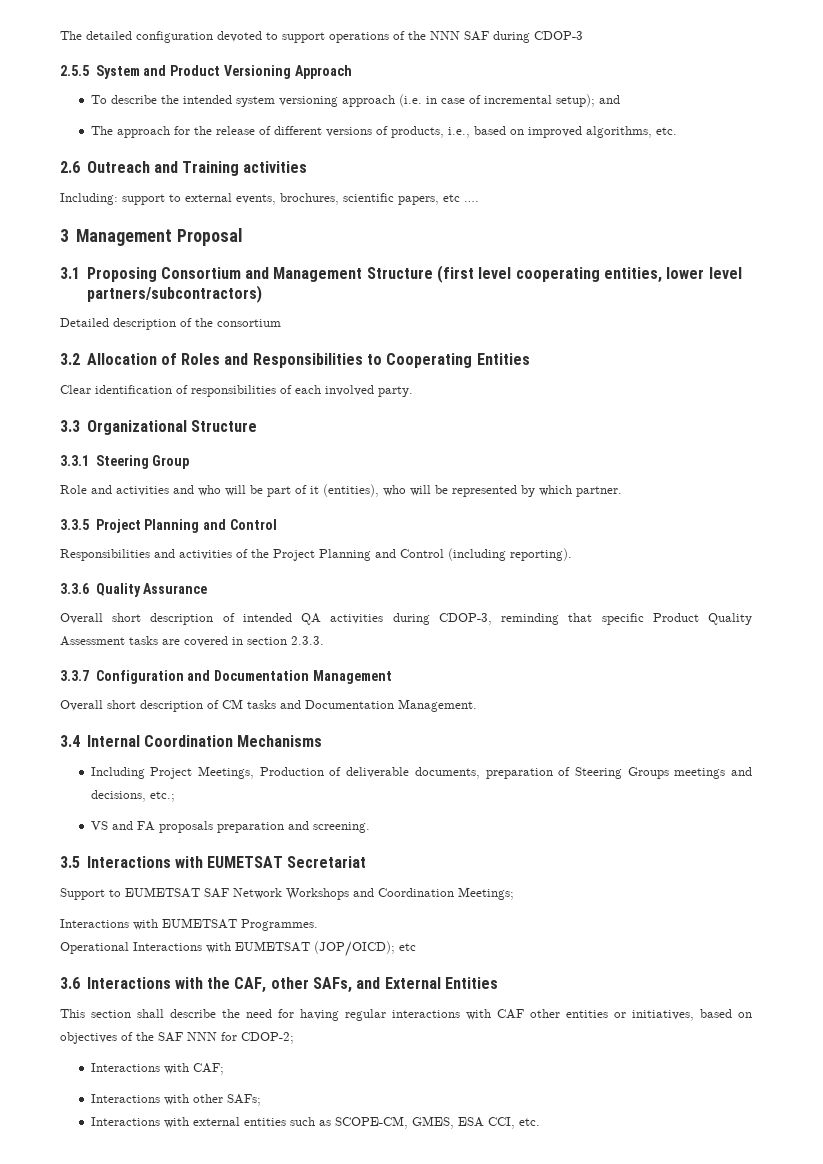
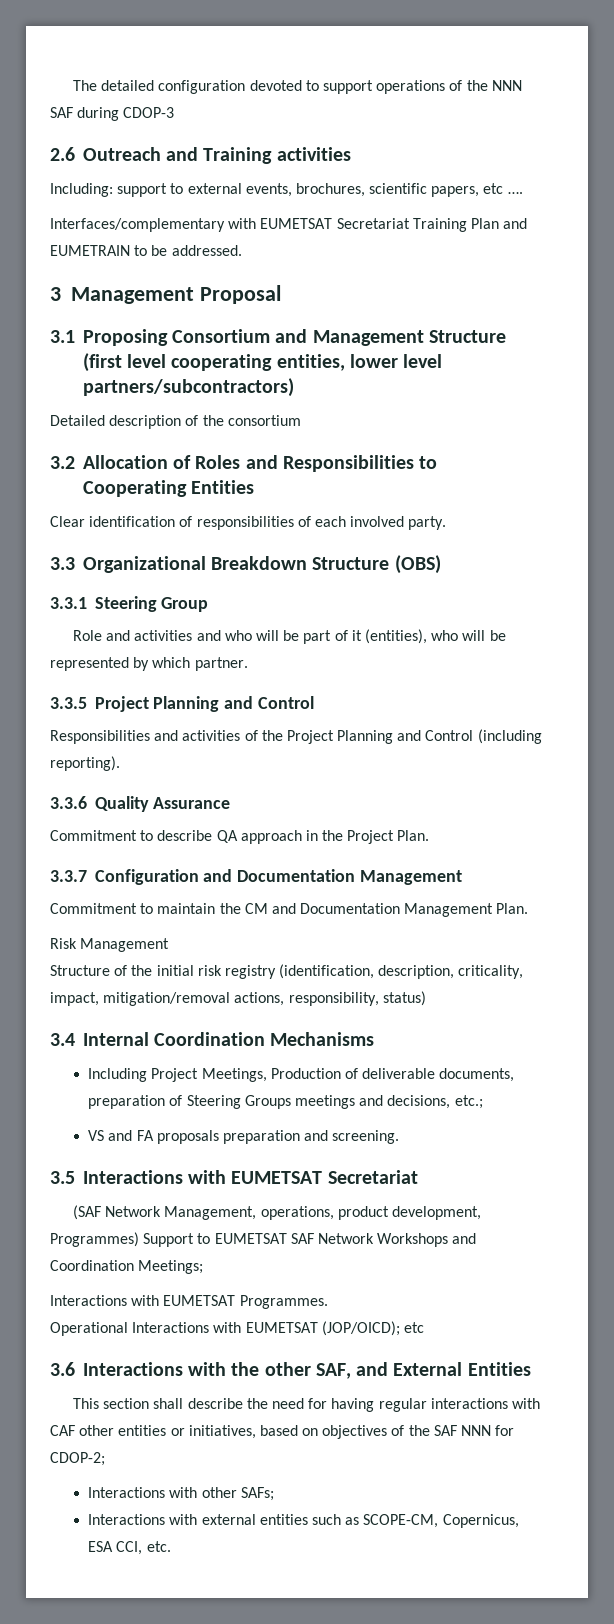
- 2.5.5 System and Product Versioning Approach
- To describe the intended system versioning approach (i.e. in case of incremental setup); and
- The approach for the release of different versions of products, i.e., based on improved algorithms, etc.
+ Interfaces/complementary with EUMETSAT Secretariat Training Plan and EUMETRAIN to be addressed.
- 3.3 Organizational Structure
+ 3.3 Organizational Breakdown Structure (OBS)
- Overall short description of intended QA activities during CDOP-3, reminding that specific Product Quality Assessment tasks are covered in section 2.3.3.
+ Commitment to describe QA approach in the Project Plan.
- Overall short description of CM tasks and Documentation Management.
+ Commitment to maintain the CM and Documentation Management Plan.
+ Risk Management
+ Structure of the initial risk registry (identification, description, criticality, impact, mitigation/removal actions, responsibility, status)
- Support to EUMETSAT SAF Network Workshops and Coordination Meetings;
+ (SAF Network Management, operations, product development, Programmes) Support to EUMETSAT SAF Network Workshops and Coordination Meetings;
- 3.6 Interactions with the CAF, other SAFs, and External Entities
+ 3.6 Interactions with the other SAF, and External Entities
- Interactions with CAF;
- Interactions with external entities such as SCOPE-CM, GMES, ESA CCI, etc.
+ Interactions with external entities such as SCOPE-CM, Copernicus, ESA CCI, etc.

